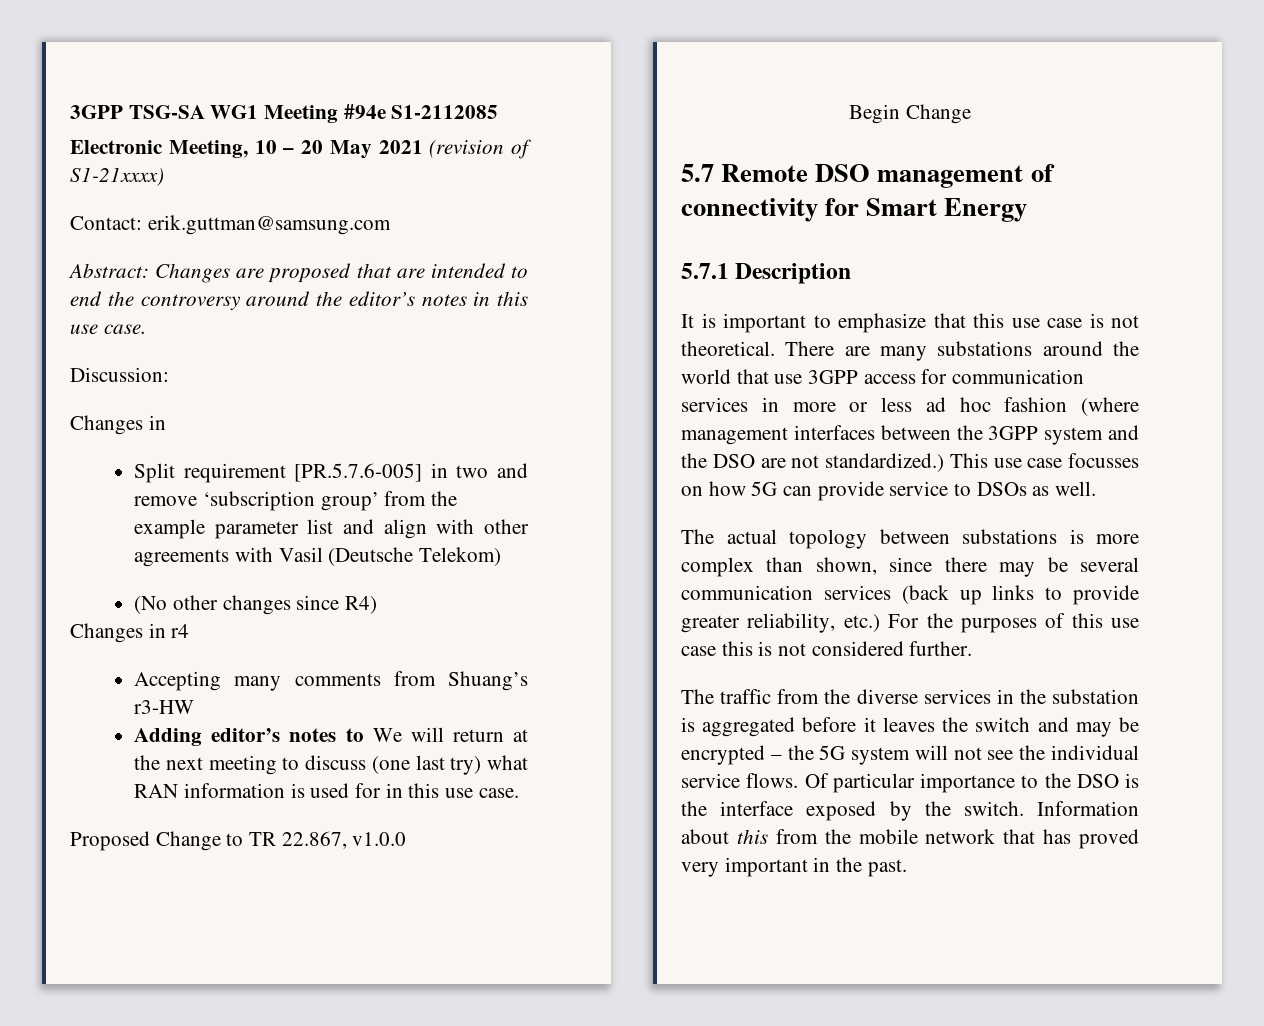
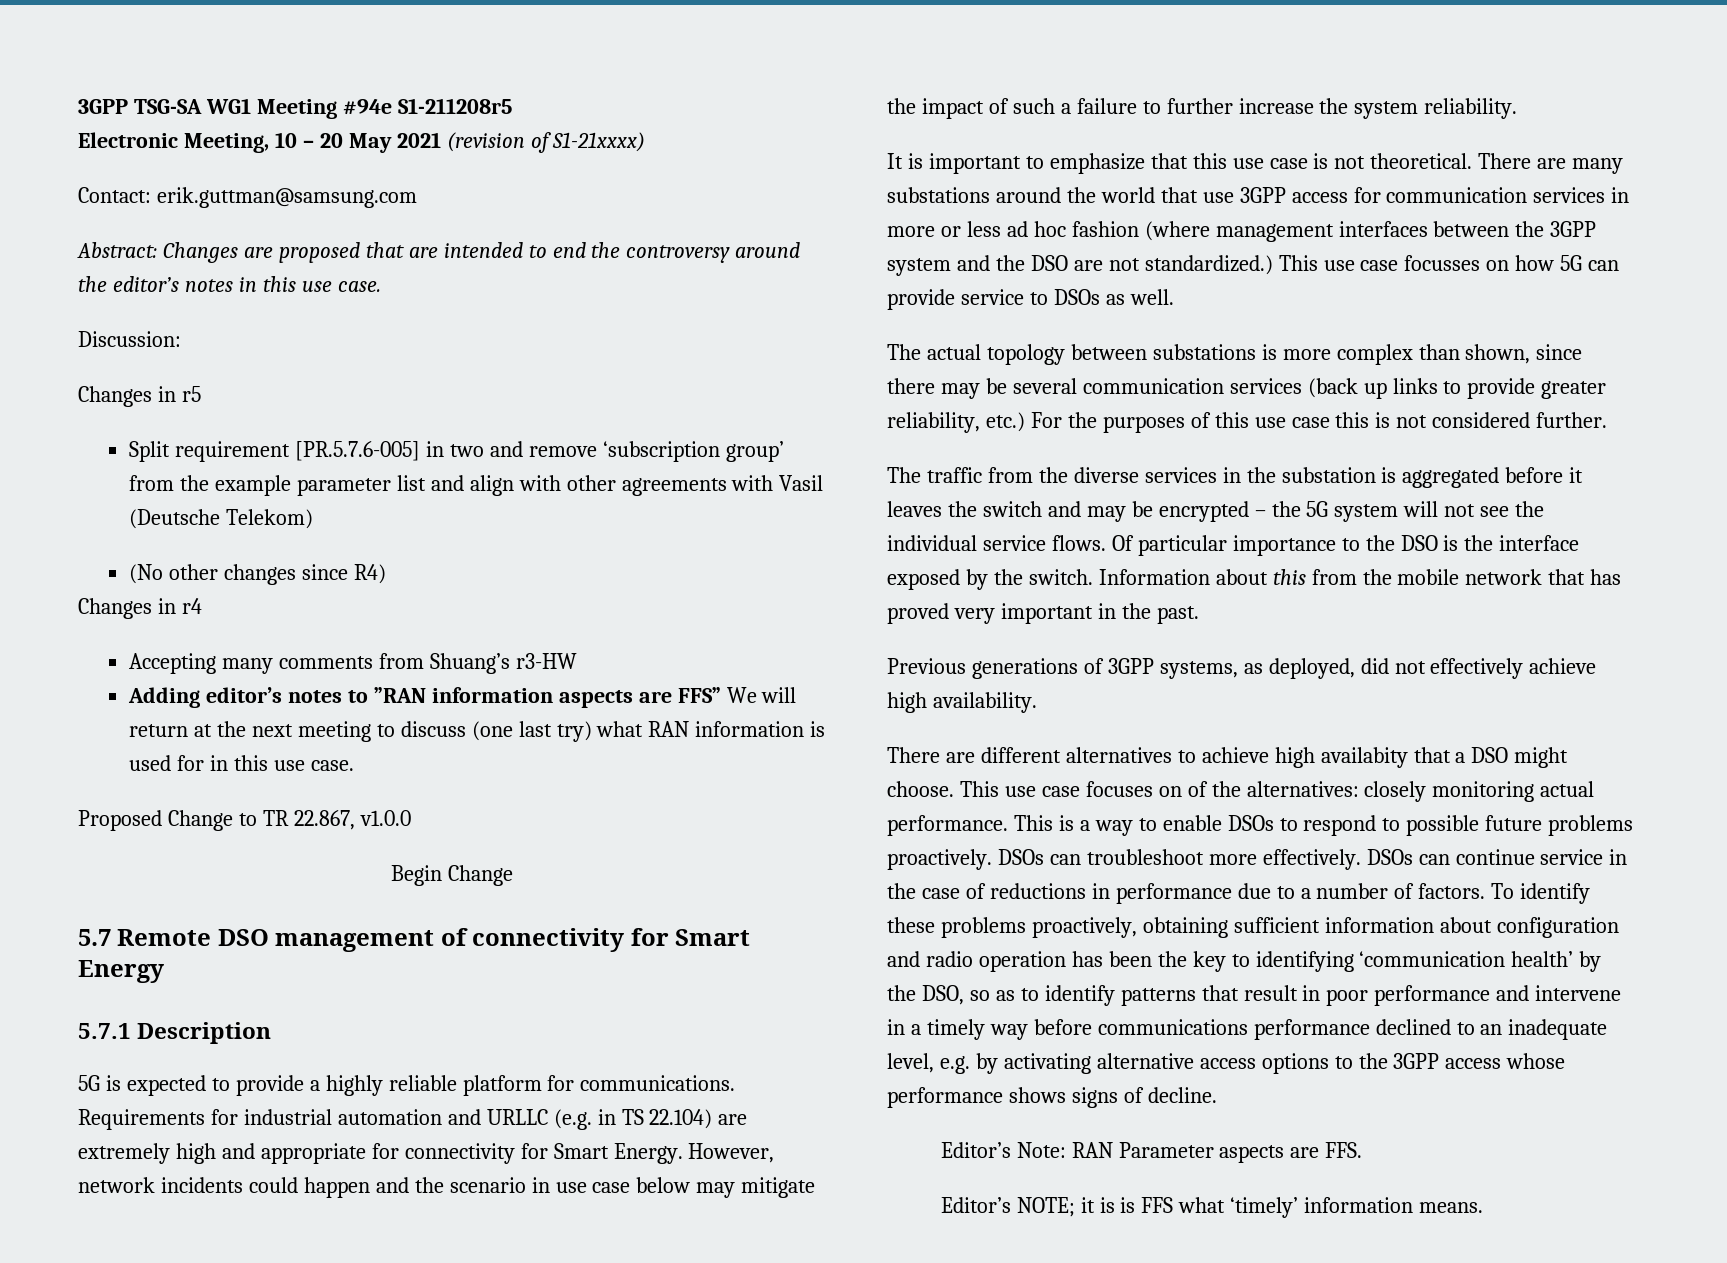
- 3GPP TSG-SA WG1 Meeting #94e S1-2112085
+ 3GPP TSG-SA WG1 Meeting #94e S1-211208r5
  Discussion:
- Changes in
+ Changes in r5
- Adding editor’s notes to We will return at the next meeting to discuss (one last try) what RAN information is used for in this use case.
+ Adding editor’s notes to ”RAN information aspects are FFS” We will return at the next meeting to discuss (one last try) what RAN information is used for in this use case.
+ 5G is expected to provide a highly reliable platform for communications. Requirements for industrial automation and URLLC (e.g. in TS 22.104) are extremely high and appropriate for connectivity for Smart Energy. However, network incidents could happen and the scenario in use case below may mitigate the impact of such a failure to further increase the system reliability.
+ Previous generations of 3GPP systems, as deployed, did not effectively achieve high availability.
+ There are different alternatives to achieve high availabity that a DSO might choose. This use case focuses on of the alternatives: closely monitoring actual performance. This is a way to enable DSOs to respond to possible future problems proactively. DSOs can troubleshoot more effectively. DSOs can continue service in the case of reductions in performance due to a number of factors. To identify these problems proactively, obtaining sufficient information about configuration and radio operation has been the key to identifying ‘communication health’ by the DSO, so as to identify patterns that result in poor performance and intervene in a timely way before communications performance declined to an inadequate level, e.g. by activating alternative access options to the 3GPP access whose performance shows signs of decline.
+ Editor’s Note: RAN Parameter aspects are FFS.
+ Editor’s NOTE; it is is FFS what ‘timely’ information means.

